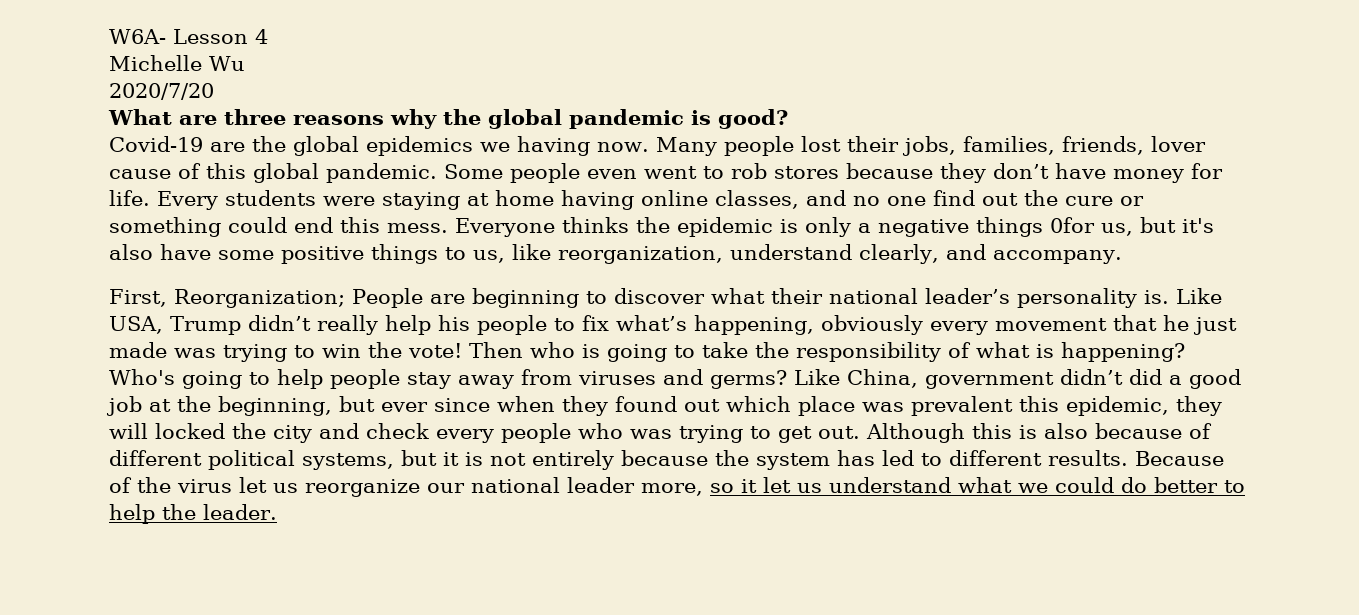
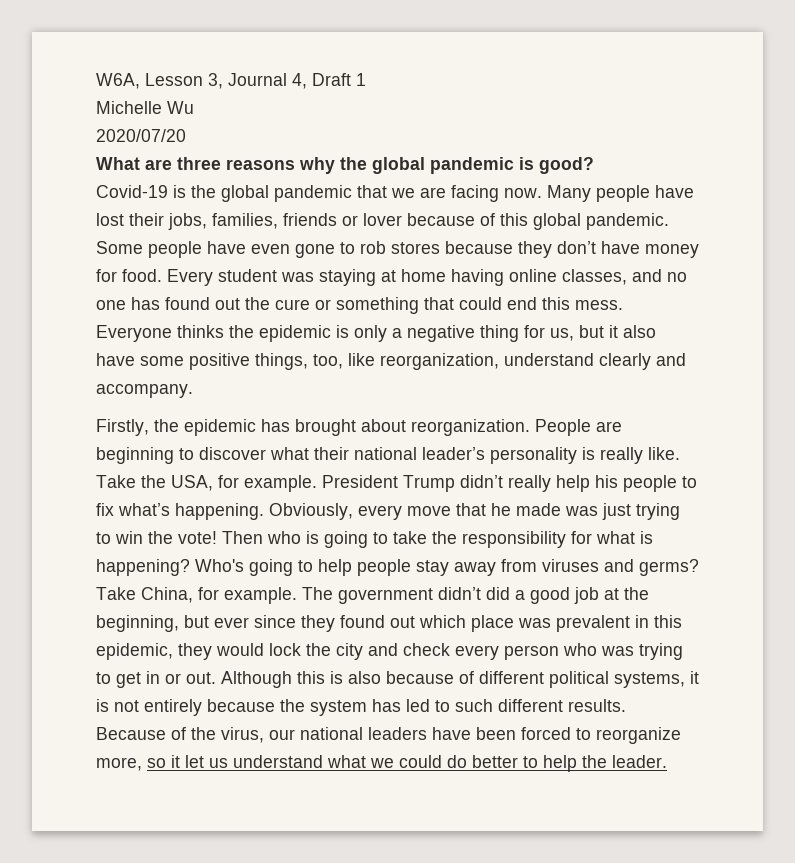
- W6A- Lesson 4
+ W6A, Lesson 3, Journal 4, Draft 1
- 2020/7/20
+ 2020/07/20
- Covid-19 are the global epidemics we having now.
+ Covid-19 is the global pandemic that we are facing now.
- Many people lost their jobs, families, friends, lover cause of this global pandemic.
+ Many people have lost their jobs, families, friends or lover because of this global pandemic.
- Some people even went to rob stores because they don’t have money for life. Every students were staying at home having online classes, and no one find out the cure or something could end this mess.
+ Some people have even gone to rob stores because they don’t have money for food. Every student was staying at home having online classes, and no one has found out the cure or something that could end this mess.
- Everyone thinks the epidemic is only a negative things 0for us, but it's also have some positive things to us, like reorganization, understand clearly, and accompany.
+ Everyone thinks the epidemic is only a negative thing for us, but it also have some positive things, too, like reorganization, understand clearly and accompany.
- First, Reorganization; People are beginning to discover what their national leader’s personality is. Like USA, Trump didn’t really help his people to fix what’s happening, obviously every movement that he just made was trying to win the vote!
+ Firstly, the epidemic has brought about reorganization. People are beginning to discover what their national leader’s personality is really like. Take the USA, for example. President Trump didn’t really help his people to fix what’s happening. Obviously, every move that he made was just trying to win the vote!
- Then who is going to take the responsibility of what is happening?
+ Then who is going to take the responsibility for what is happening?
- Like China, government didn’t did a good job at the beginning, but ever since when they found out which place was prevalent this epidemic, they will locked the city and check every people who was trying to get out.
+ Take China, for example. The government didn’t did a good job at the beginning, but ever since they found out which place was prevalent in this epidemic, they would lock the city and check every person who was trying to get in or out.
- Although this is also because of different political systems, but it is not entirely because the system has led to different results.
+ Although this is also because of different political systems, it is not entirely because the system has led to such different results.
- Because of the virus let us reorganize our national leader more, so it let us understand what we could do better to help the leader.
+ Because of the virus, our national leaders have been forced to reorganize more, so it let us understand what we could do better to help the leader.

